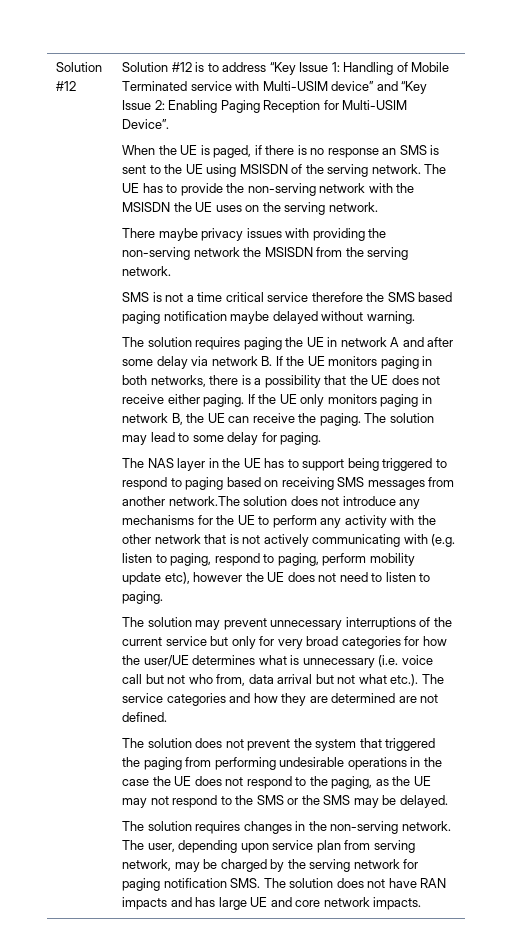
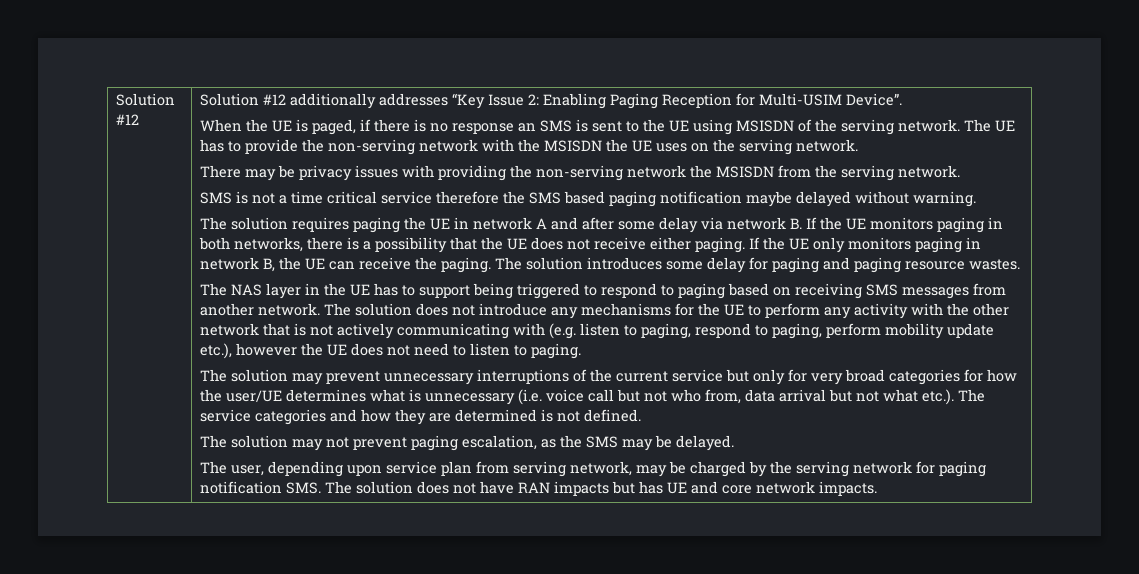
- Solution #12 is to address “Key Issue 1: Handling of Mobile Terminated service with Multi-USIM device” and “Key Issue 2: Enabling Paging Reception for Multi-USIM Device”.
+ Solution #12 additionally addresses “Key Issue 2: Enabling Paging Reception for Multi-USIM Device”.
- There maybe privacy issues with providing the non-serving network the MSISDN from the serving network.
+ There may be privacy issues with providing the non-serving network the MSISDN from the serving network.
- The solution may lead to some delay for paging.
+ The solution introduces some delay for paging and paging resource wastes.
- The NAS layer in the UE has to support being triggered to respond to paging based on receiving SMS messages from another network.The solution does not introduce any mechanisms for the UE to perform any activity with the other network that is not actively communicating with (e.g. listen to paging, respond to paging, perform mobility update etc), however the UE does not need to listen to paging.
+ The NAS layer in the UE has to support being triggered to respond to paging based on receiving SMS messages from another network. The solution does not introduce any mechanisms for the UE to perform any activity with the other network that is not actively communicating with (e.g. listen to paging, respond to paging, perform mobility update etc.), however the UE does not need to listen to paging.
- The solution may prevent unnecessary interruptions of the current service but only for very broad categories for how the user/UE determines what is unnecessary (i.e. voice call but not who from, data arrival but not what etc.). The service categories and how they are determined are not defined.
+ The solution may prevent unnecessary interruptions of the current service but only for very broad categories for how the user/UE determines what is unnecessary (i.e. voice call but not who from, data arrival but not what etc.). The service categories and how they are determined is not defined.
- The solution does not prevent the system that triggered the paging from performing undesirable operations in the case the UE does not respond to the paging, as the UE may not respond to the SMS or the SMS may be delayed.
+ The solution may not prevent paging escalation, as the SMS may be delayed.
- The solution requires changes in the non-serving network. The user, depending upon service plan from serving network, may be charged by the serving network for paging notification SMS. The solution does not have RAN impacts and has large UE and core network impacts.
+ The user, depending upon service plan from serving network, may be charged by the serving network for paging notification SMS. The solution does not have RAN impacts but has UE and core network impacts.

